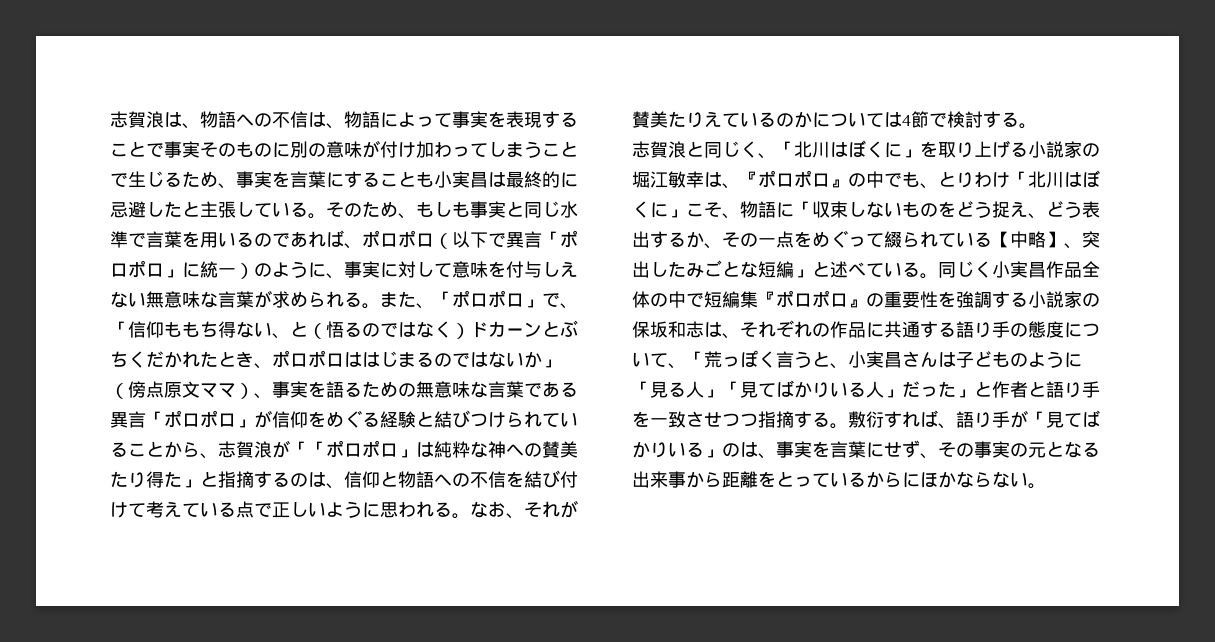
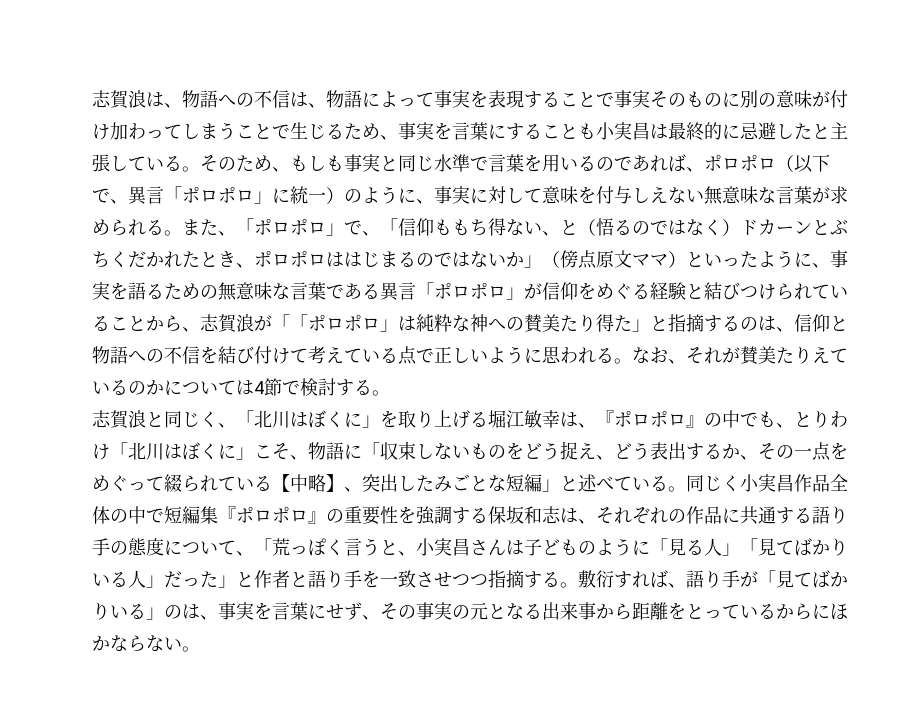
- そのため、もしも事実と同じ水準で言葉を用いるのであれば、ポロポロ（以下で異言「ポロポロ」に統一）のように、事実に対して意味を付与しえない無意味な言葉が求められる。
+ そのため、もしも事実と同じ水準で言葉を用いるのであれば、ポロポロ（以下で、異言「ポロポロ」に統一）のように、事実に対して意味を付与しえない無意味な言葉が求められる。
- また、「ポロポロ」で、「信仰ももち得ない、と（悟るのではなく）ドカーンとぶちくだかれたとき、ポロポロははじまるのではないか」（傍点原文ママ）、事実を語るための無意味な言葉である異言「ポロポロ」が信仰をめぐる経験と結びつけられていることから、志賀浪が「「ポロポロ」は純粋な神への賛美たり得た」と指摘するのは、信仰と物語への不信を結び付けて考えている点で正しいように思われる。
+ また、「ポロポロ」で、「信仰ももち得ない、と（悟るのではなく）ドカーンとぶちくだかれたとき、ポロポロははじまるのではないか」（傍点原文ママ）といったように、事実を語るための無意味な言葉である異言「ポロポロ」が信仰をめぐる経験と結びつけられていることから、志賀浪が「「ポロポロ」は純粋な神への賛美たり得た」と指摘するのは、信仰と物語への不信を結び付けて考えている点で正しいように思われる。
- 志賀浪と同じく、「北川はぼくに」を取り上げる小説家の堀江敏幸は、『ポロポロ』の中でも、とりわけ「北川はぼくに」こそ、物語に「収束しないものをどう捉え、どう表出するか、その一点をめぐって綴られている【中略】、突出したみごとな短編」と述べている。
+ 志賀浪と同じく、「北川はぼくに」を取り上げる堀江敏幸は、『ポロポロ』の中でも、とりわけ「北川はぼくに」こそ、物語に「収束しないものをどう捉え、どう表出するか、その一点をめぐって綴られている【中略】、突出したみごとな短編」と述べている。
- 同じく小実昌作品全体の中で短編集『ポロポロ』の重要性を強調する小説家の保坂和志は、それぞれの作品に共通する語り手の態度について、「荒っぽく言うと、小実昌さんは子どものように「見る人」「見てばかりいる人」だった」と作者と語り手を一致させつつ指摘する。
+ 同じく小実昌作品全体の中で短編集『ポロポロ』の重要性を強調する保坂和志は、それぞれの作品に共通する語り手の態度について、「荒っぽく言うと、小実昌さんは子どものように「見る人」「見てばかりいる人」だった」と作者と語り手を一致させつつ指摘する。

